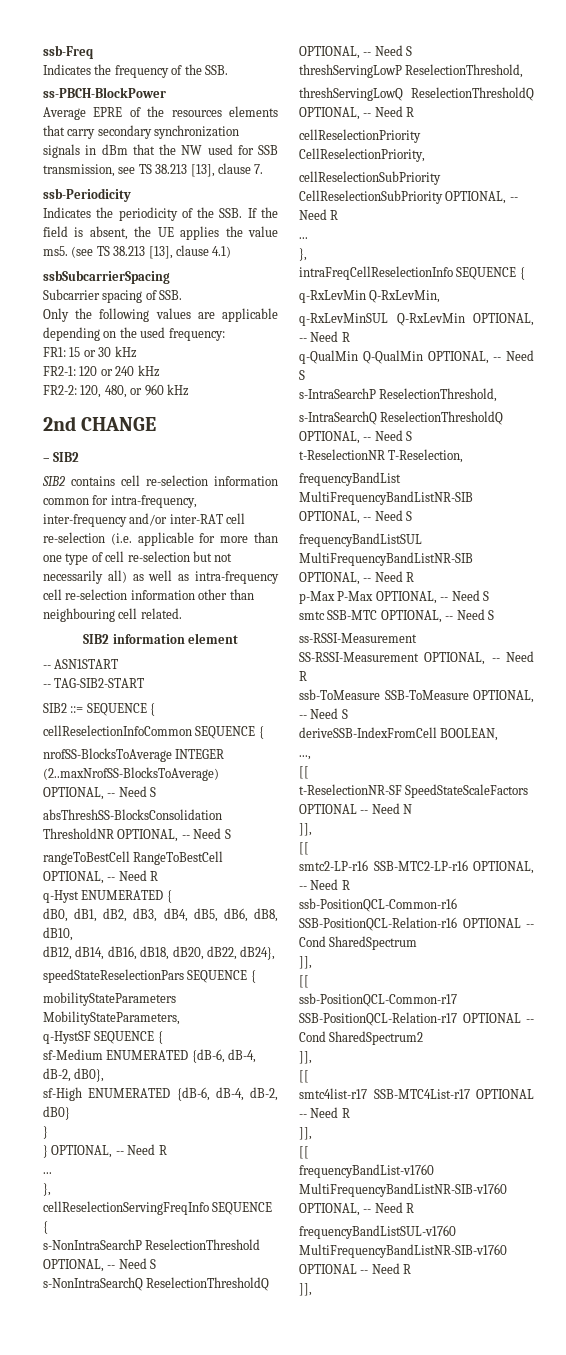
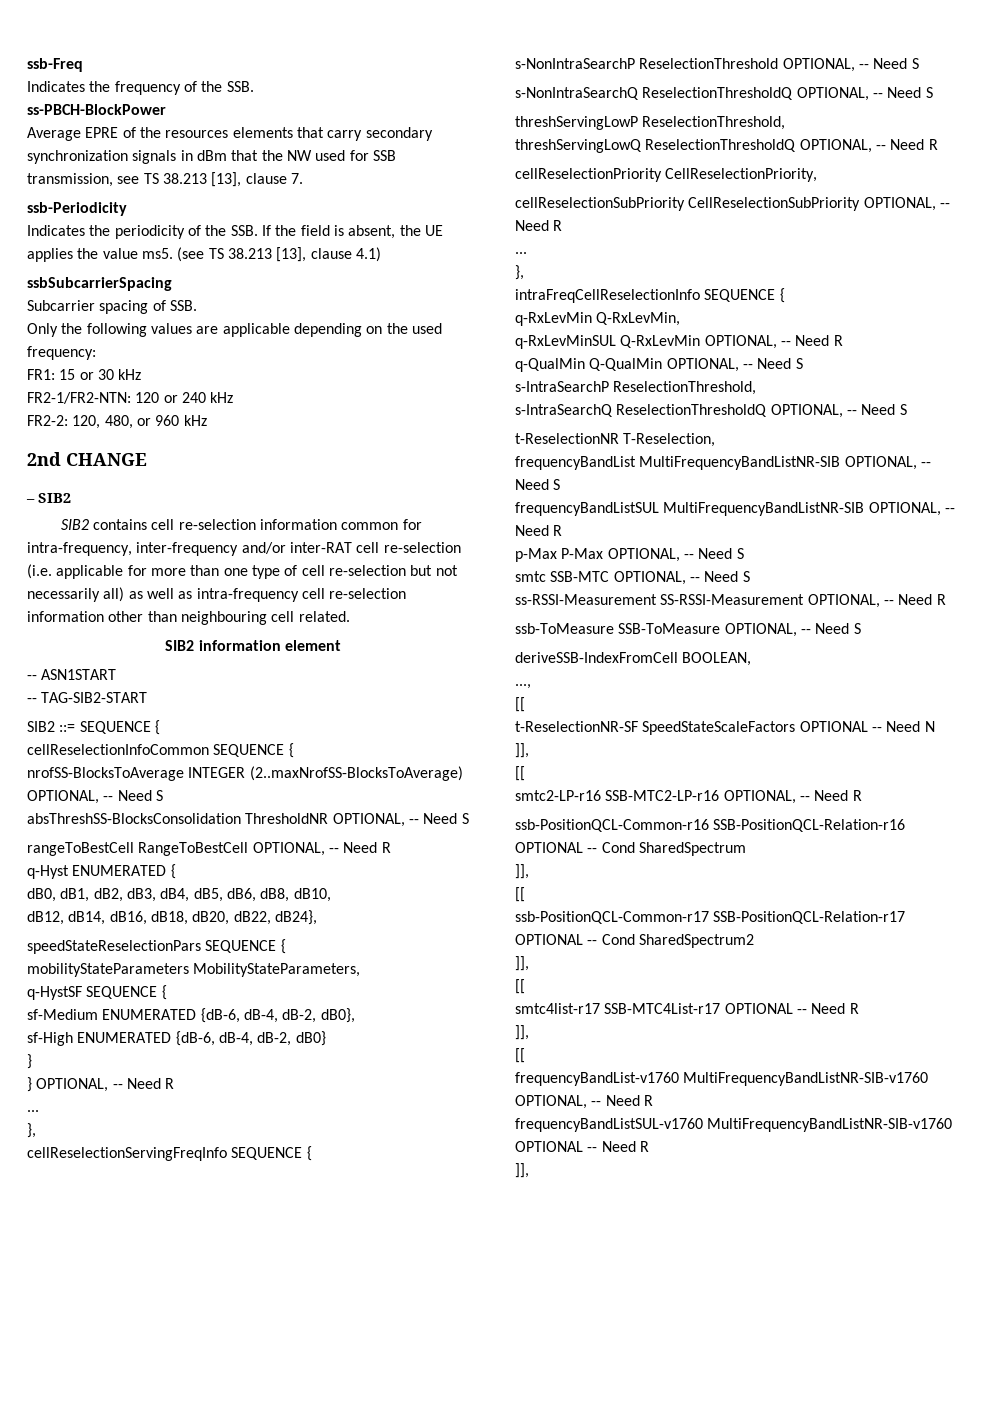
- FR2-1: 120 or 240 kHz
+ FR2-1/FR2-NTN: 120 or 240 kHz

